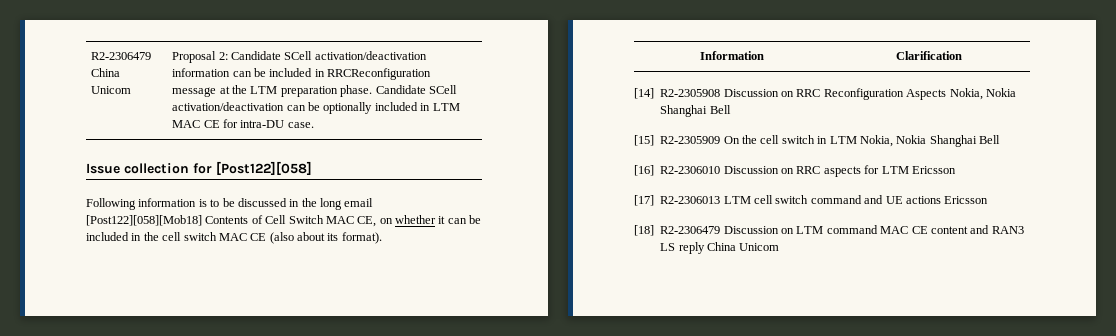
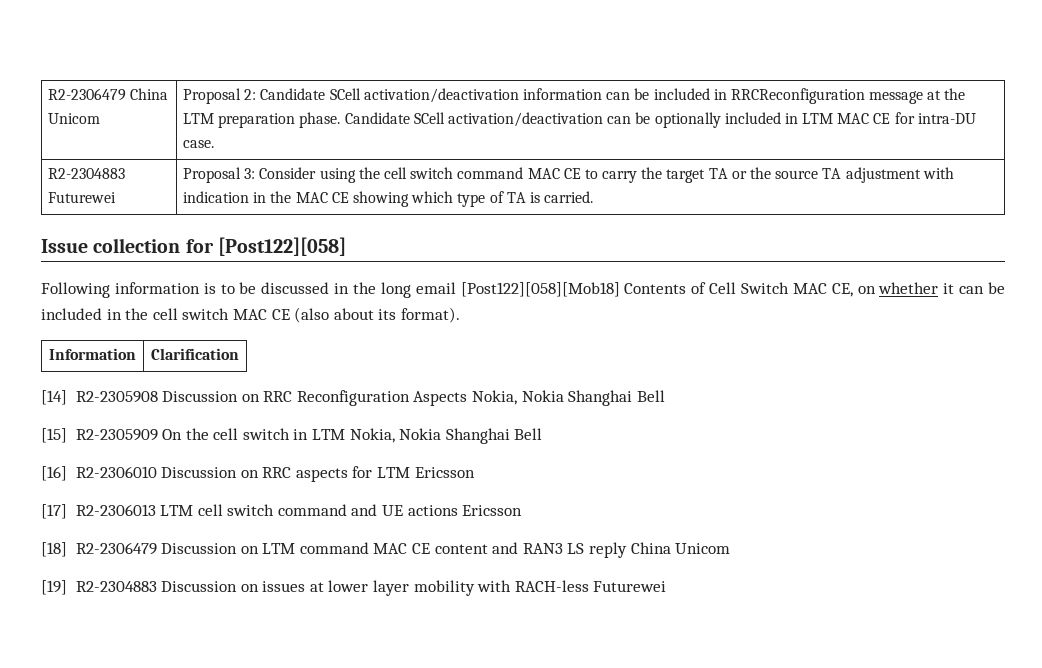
+ R2-2304883 Futurewei | Proposal 3: Consider using the cell switch command MAC CE to carry the target TA or the source TA adjustment with indication in the MAC CE showing which type of TA is carried.
+ [19] R2-2304883 Discussion on issues at lower layer mobility with RACH-less Futurewei

